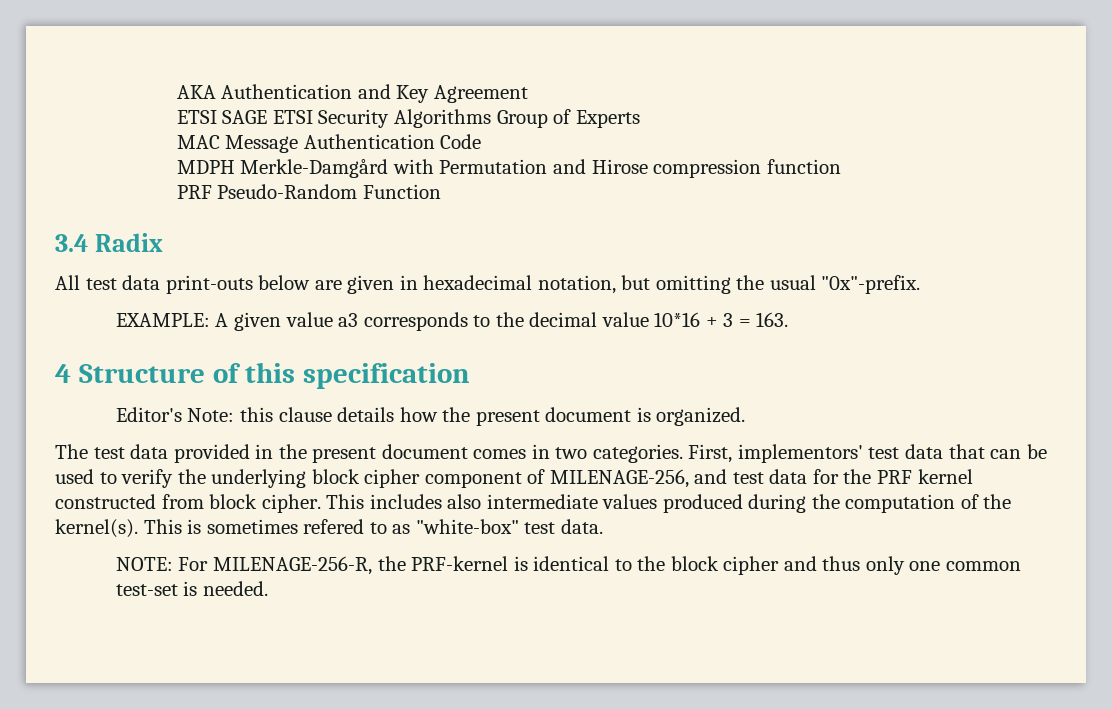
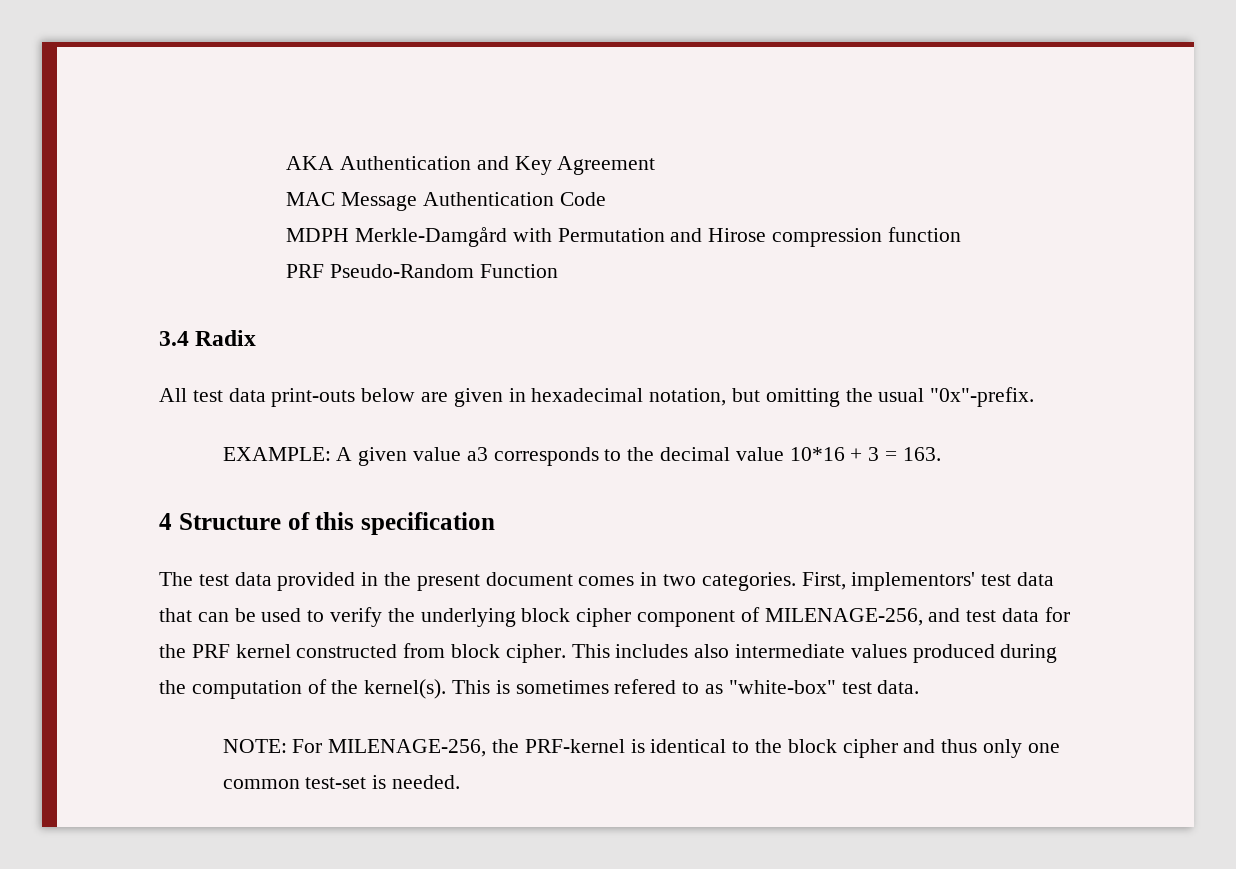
- ETSI SAGE ETSI Security Algorithms Group of Experts
- Editor's Note: this clause details how the present document is organized.
- NOTE: For MILENAGE-256-R, the PRF-kernel is identical to the block cipher and thus only one common test-set is needed.
+ NOTE: For MILENAGE-256, the PRF-kernel is identical to the block cipher and thus only one common test-set is needed.

